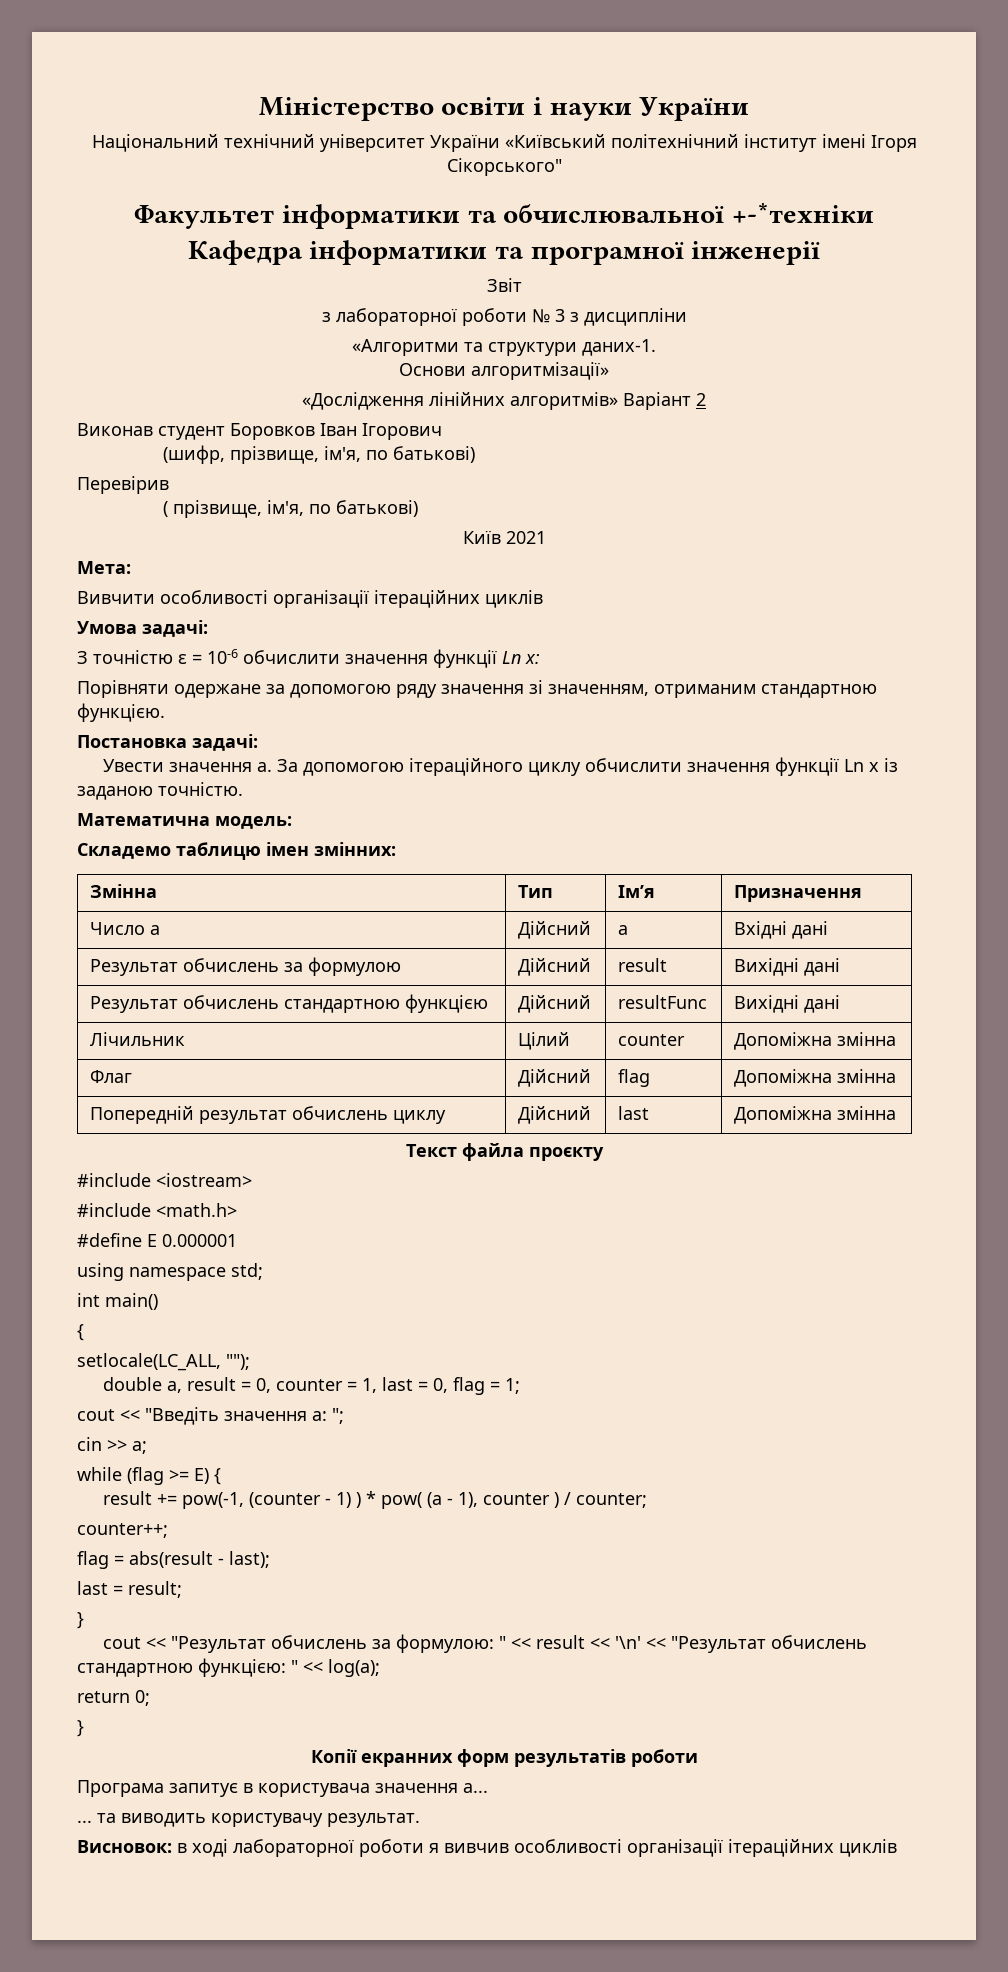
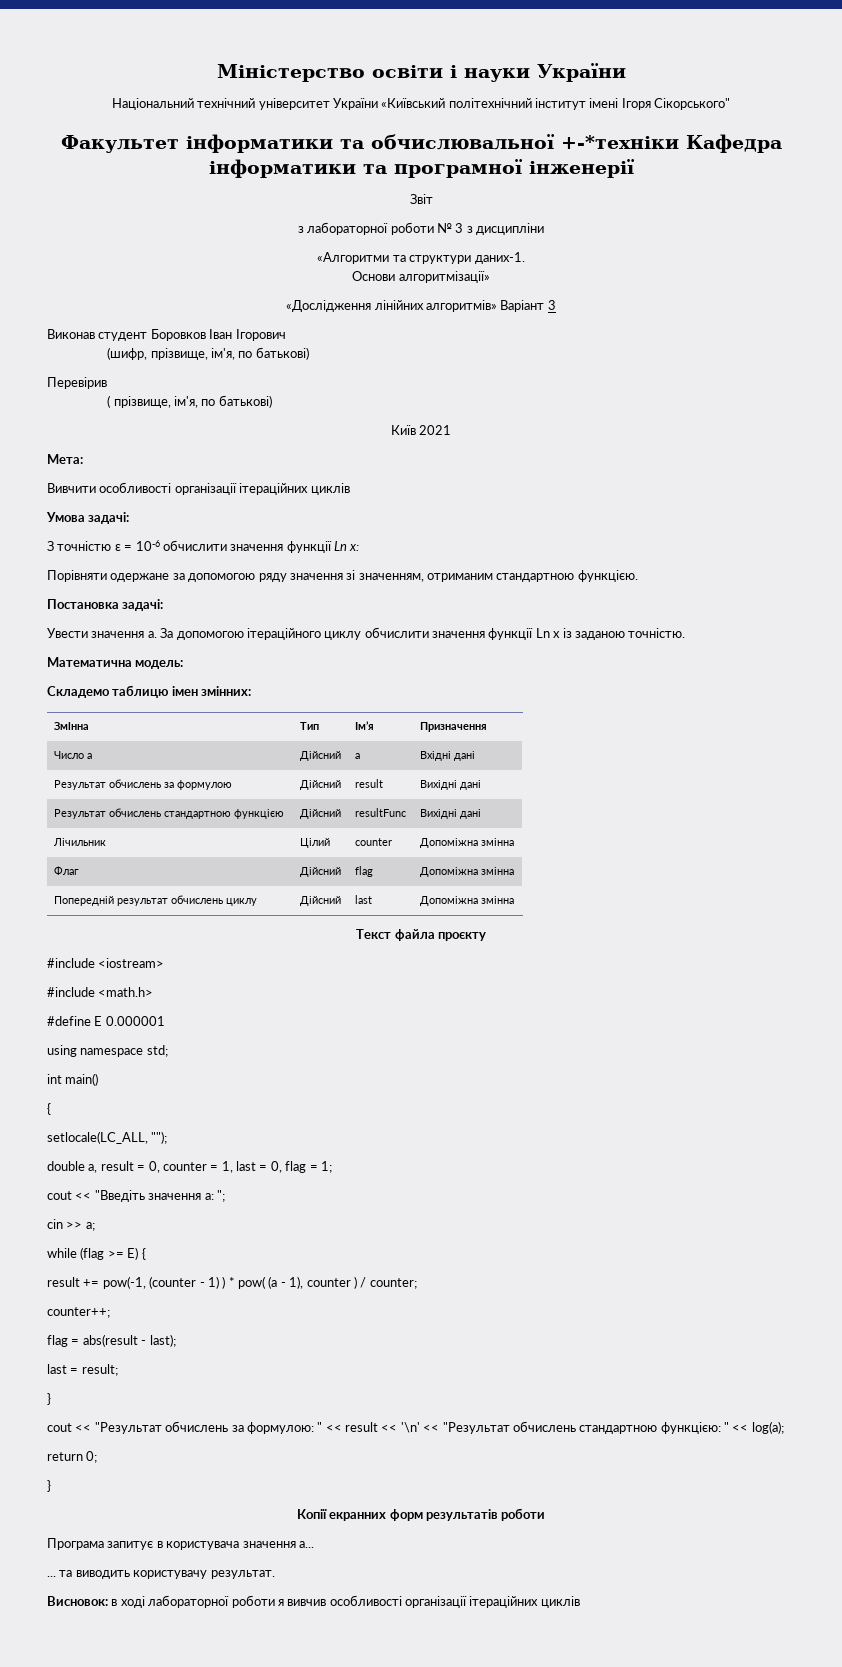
- «Дослідження лінійних алгоритмів» Варіант 2
+ «Дослідження лінійних алгоритмів» Варіант 3

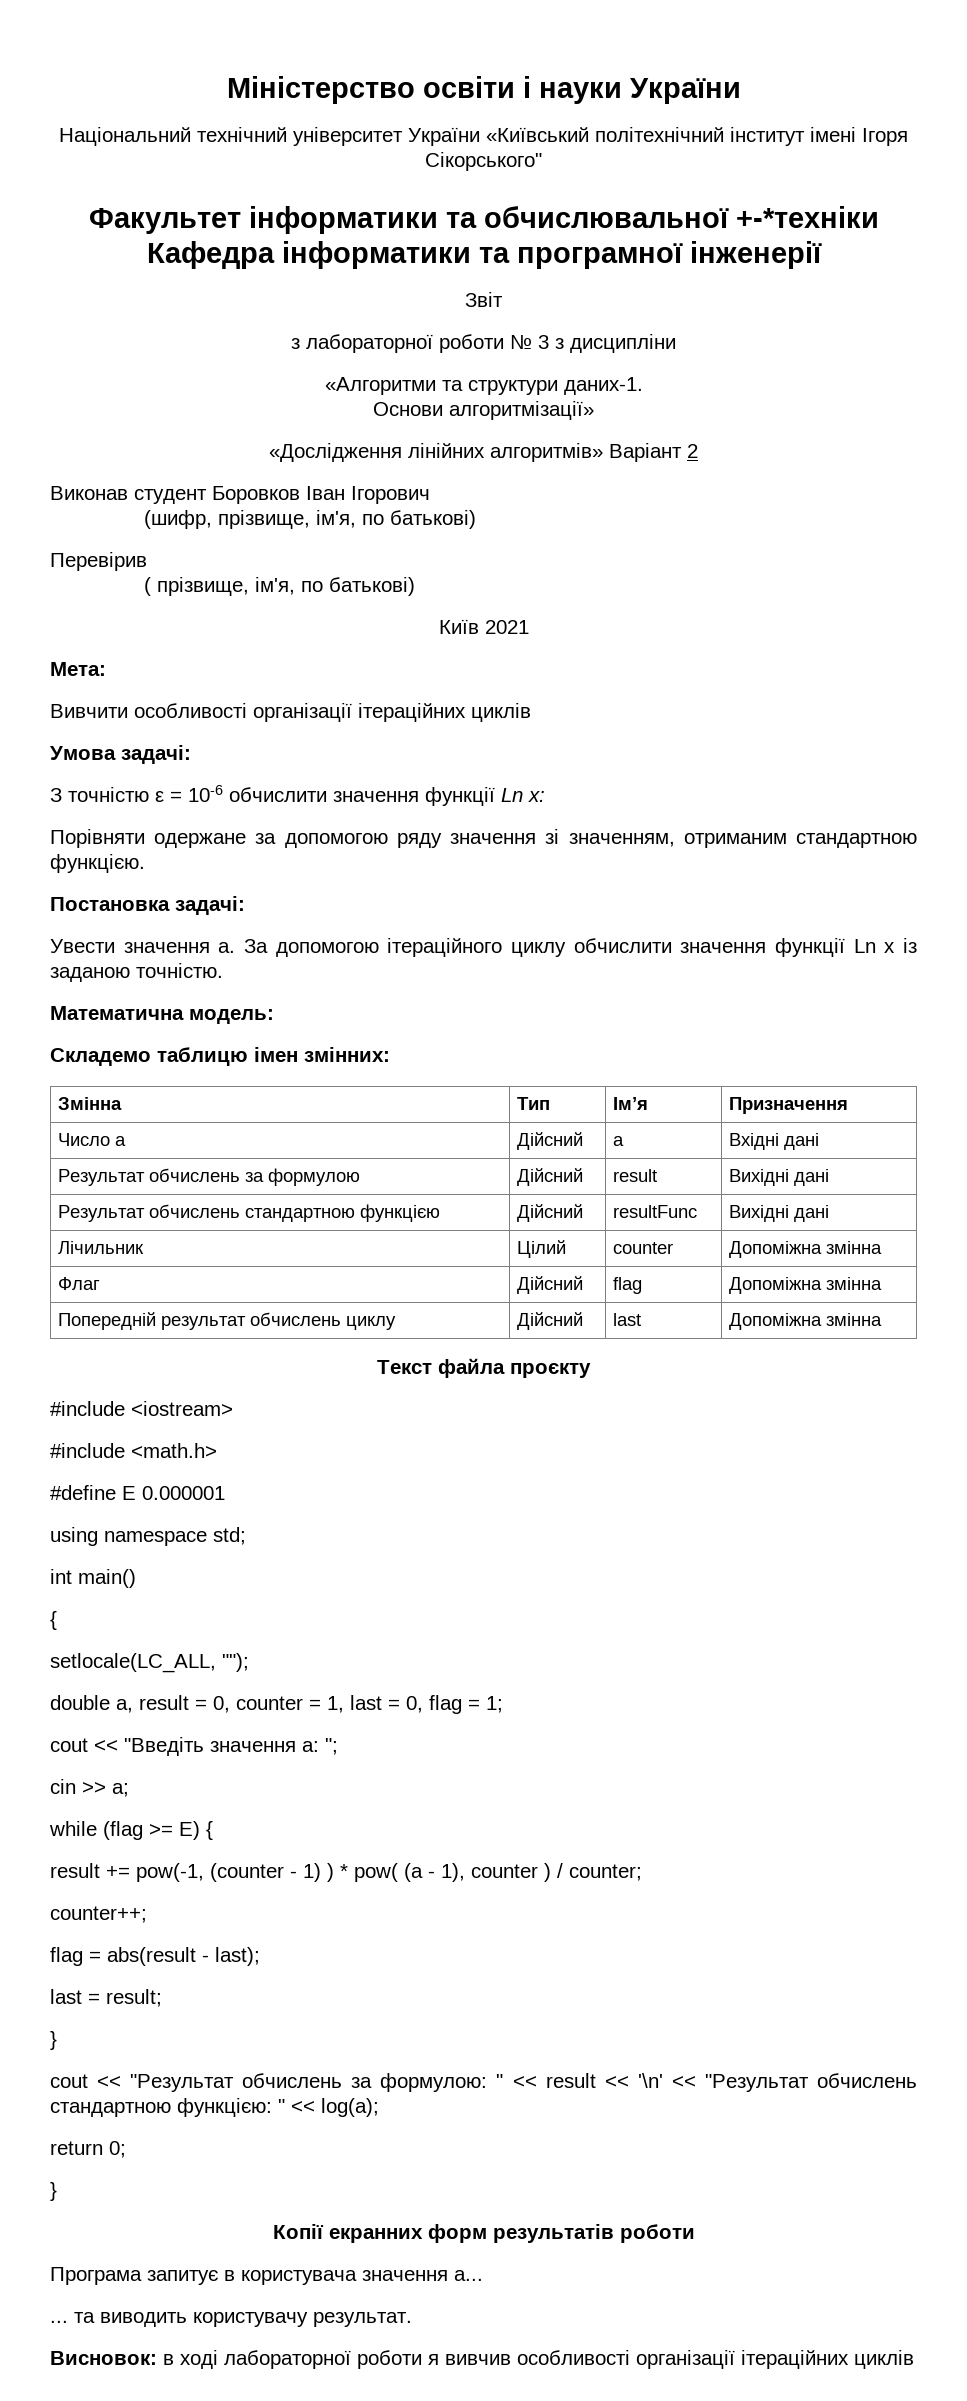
- «Дослідження лінійних алгоритмів» Варіант 3
+ «Дослідження лінійних алгоритмів» Варіант 2

